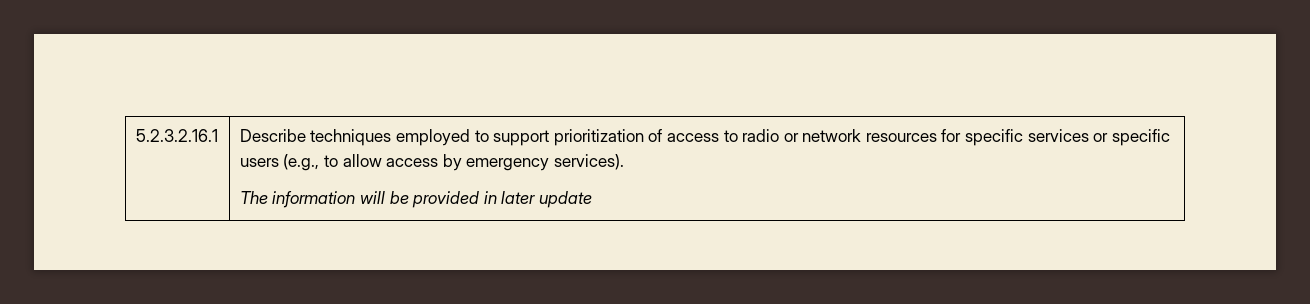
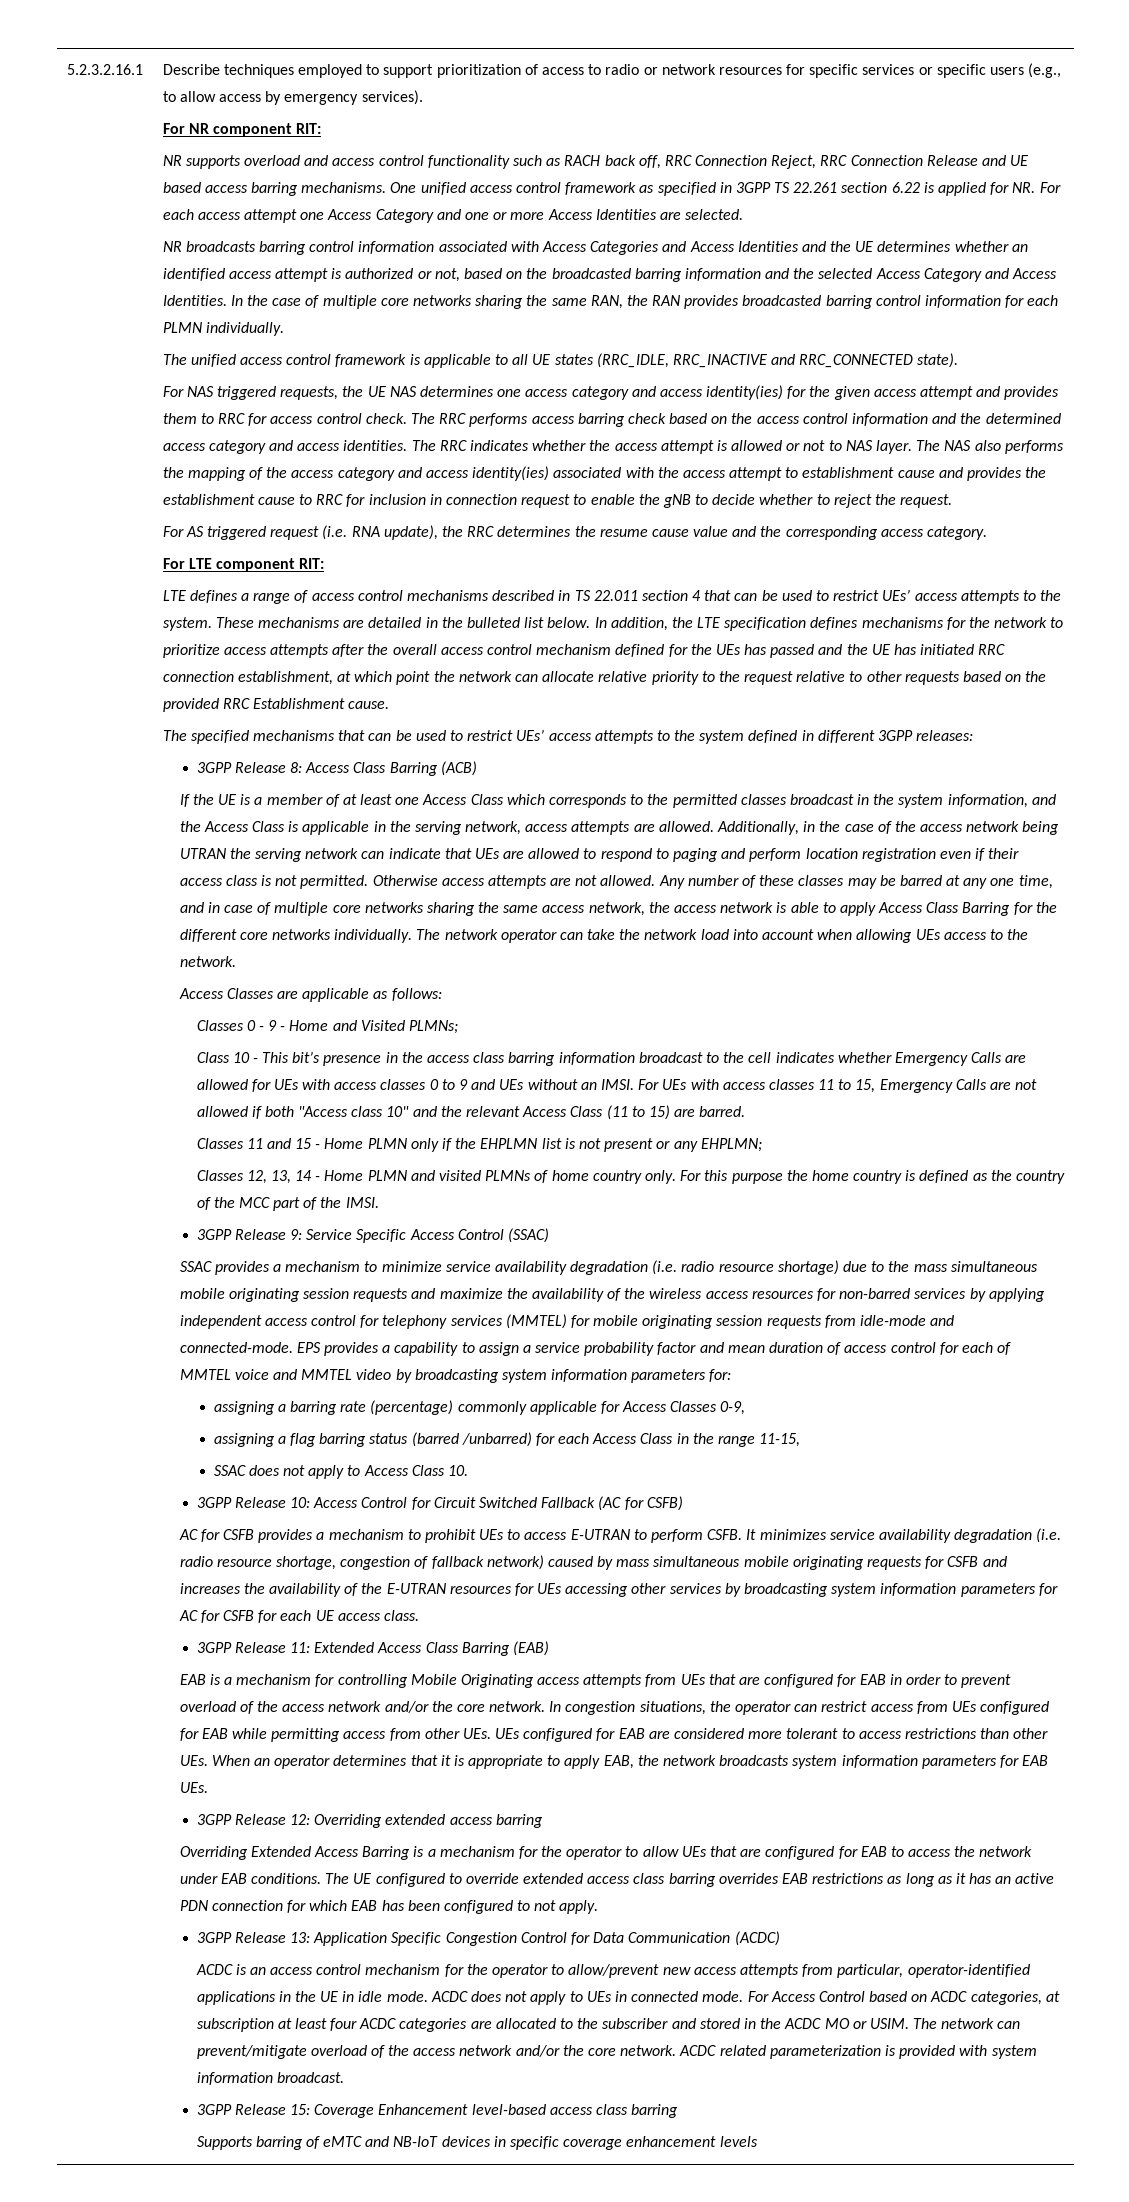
- The information will be provided in later update
+ For NR component RIT:
+ NR supports overload and access control functionality such as RACH back off, RRC Connection Reject, RRC Connection Release and UE based access barring mechanisms. One unified access control framework as specified in 3GPP TS 22.261 section 6.22 is applied for NR. For each access attempt one Access Category and one or more Access Identities are selected.
+ NR broadcasts barring control information associated with Access Categories and Access Identities and the UE determines whether an identified access attempt is authorized or not, based on the broadcasted barring information and the selected Access Category and Access Identities. In the case of multiple core networks sharing the same RAN, the RAN provides broadcasted barring control information for each PLMN individually.
+ The unified access control framework is applicable to all UE states (RRC_IDLE, RRC_INACTIVE and RRC_CONNECTED state).
+ For NAS triggered requests, the UE NAS determines one access category and access identity(ies) for the given access attempt and provides them to RRC for access control check. The RRC performs access barring check based on the access control information and the determined access category and access identities. The RRC indicates whether the access attempt is allowed or not to NAS layer. The NAS also performs the mapping of the access category and access identity(ies) associated with the access attempt to establishment cause and provides the establishment cause to RRC for inclusion in connection request to enable the gNB to decide whether to reject the request.
+ For AS triggered request (i.e. RNA update), the RRC determines the resume cause value and the corresponding access category.
+ For LTE component RIT:
+ LTE defines a range of access control mechanisms described in TS 22.011 section 4 that can be used to restrict UEs’ access attempts to the system. These mechanisms are detailed in the bulleted list below. In addition, the LTE specification defines mechanisms for the network to prioritize access attempts after the overall access control mechanism defined for the UEs has passed and the UE has initiated RRC connection establishment, at which point the network can allocate relative priority to the request relative to other requests based on the provided RRC Establishment cause.
+ The specified mechanisms that can be used to restrict UEs’ access attempts to the system defined in different 3GPP releases:
+ 3GPP Release 8: Access Class Barring (ACB)
+ If the UE is a member of at least one Access Class which corresponds to the permitted classes broadcast in the system information, and the Access Class is applicable in the serving network, access attempts are allowed. Additionally, in the case of the access network being UTRAN the serving network can indicate that UEs are allowed to respond to paging and perform location registration even if their access class is not permitted. Otherwise access attempts are not allowed. Any number of these classes may be barred at any one time, and in case of multiple core networks sharing the same access network, the access network is able to apply Access Class Barring for the different core networks individually. The network operator can take the network load into account when allowing UEs access to the network.
+ Access Classes are applicable as follows:
+ Classes 0 - 9 - Home and Visited PLMNs;
+ Class 10 - This bit’s presence in the access class barring information broadcast to the cell indicates whether Emergency Calls are allowed for UEs with access classes 0 to 9 and UEs without an IMSI. For UEs with access classes 11 to 15, Emergency Calls are not allowed if both "Access class 10" and the relevant Access Class (11 to 15) are barred.
+ Classes 11 and 15 - Home PLMN only if the EHPLMN list is not present or any EHPLMN;
+ Classes 12, 13, 14 - Home PLMN and visited PLMNs of home country only. For this purpose the home country is defined as the country of the MCC part of the IMSI.
+ 3GPP Release 9: Service Specific Access Control (SSAC)
+ SSAC provides a mechanism to minimize service availability degradation (i.e. radio resource shortage) due to the mass simultaneous mobile originating session requests and maximize the availability of the wireless access resources for non-barred services by applying independent access control for telephony services (MMTEL) for mobile originating session requests from idle-mode and connected-mode. EPS provides a capability to assign a service probability factor and mean duration of access control for each of MMTEL voice and MMTEL video by broadcasting system information parameters for:
+ assigning a barring rate (percentage) commonly applicable for Access Classes 0-9,
+ assigning a flag barring status (barred /unbarred) for each Access Class in the range 11-15,
+ SSAC does not apply to Access Class 10.
+ 3GPP Release 10: Access Control for Circuit Switched Fallback (AC for CSFB)
+ AC for CSFB provides a mechanism to prohibit UEs to access E-UTRAN to perform CSFB. It minimizes service availability degradation (i.e. radio resource shortage, congestion of fallback network) caused by mass simultaneous mobile originating requests for CSFB and increases the availability of the E-UTRAN resources for UEs accessing other services by broadcasting system information parameters for AC for CSFB for each UE access class.
+ 3GPP Release 11: Extended Access Class Barring (EAB)
+ EAB is a mechanism for controlling Mobile Originating access attempts from UEs that are configured for EAB in order to prevent overload of the access network and/or the core network. In congestion situations, the operator can restrict access from UEs configured for EAB while permitting access from other UEs. UEs configured for EAB are considered more tolerant to access restrictions than other UEs. When an operator determines that it is appropriate to apply EAB, the network broadcasts system information parameters for EAB UEs.
+ 3GPP Release 12: Overriding extended access barring
+ Overriding Extended Access Barring is a mechanism for the operator to allow UEs that are configured for EAB to access the network under EAB conditions. The UE configured to override extended access class barring overrides EAB restrictions as long as it has an active PDN connection for which EAB has been configured to not apply.
+ 3GPP Release 13: Application Specific Congestion Control for Data Communication (ACDC)
+ ACDC is an access control mechanism for the operator to allow/prevent new access attempts from particular, operator-identified applications in the UE in idle mode. ACDC does not apply to UEs in connected mode. For Access Control based on ACDC categories, at subscription at least four ACDC categories are allocated to the subscriber and stored in the ACDC MO or USIM. The network can prevent/mitigate overload of the access network and/or the core network. ACDC related parameterization is provided with system information broadcast.
+ 3GPP Release 15: Coverage Enhancement level-based access class barring
+ Supports barring of eMTC and NB-IoT devices in specific coverage enhancement levels

